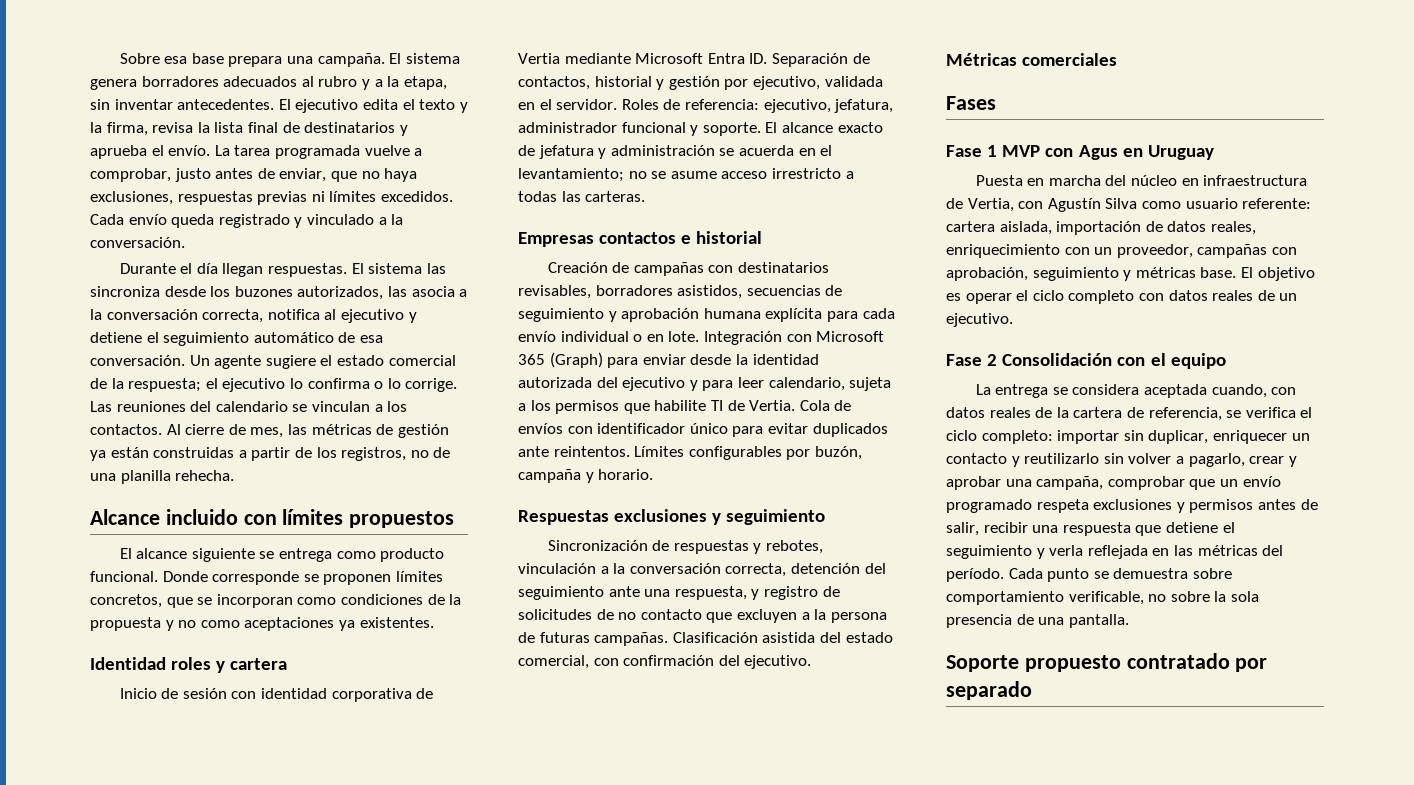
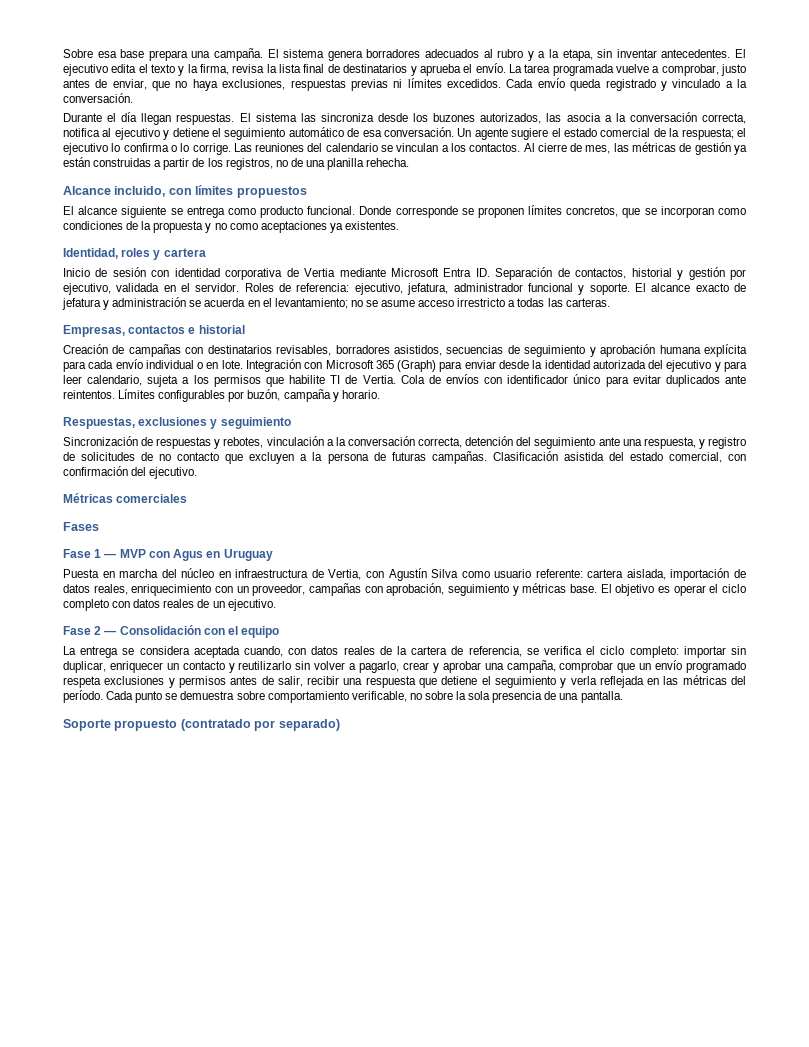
- Alcance incluido con límites propuestos
+ Alcance incluido, con límites propuestos
- Identidad roles y cartera
+ Identidad, roles y cartera
- Empresas contactos e historial
+ Empresas, contactos e historial
- Respuestas exclusiones y seguimiento
+ Respuestas, exclusiones y seguimiento
- Fase 1 MVP con Agus en Uruguay
+ Fase 1 — MVP con Agus en Uruguay
- Fase 2 Consolidación con el equipo
+ Fase 2 — Consolidación con el equipo
- Soporte propuesto contratado por separado
+ Soporte propuesto (contratado por separado)

